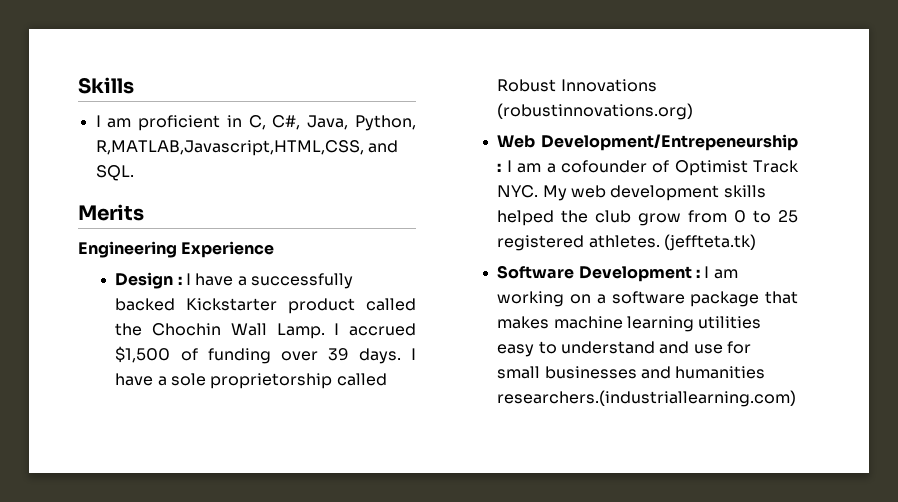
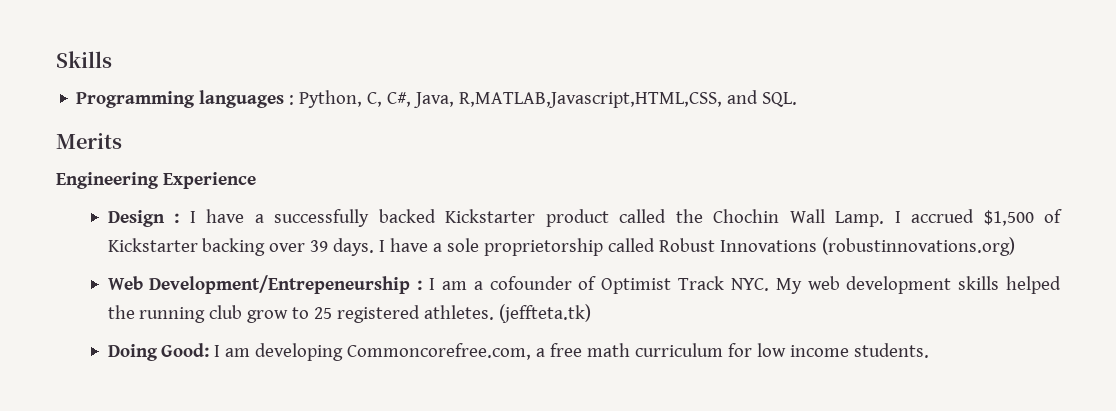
- I am proficient in C, C#, Java, Python, R,MATLAB,Javascript,HTML,CSS, and SQL.
+ Programming languages : Python, C, C#, Java, R,MATLAB,Javascript,HTML,CSS, and SQL.
- I accrued $1,500 of funding over 39 days.
+ I accrued $1,500 of Kickstarter backing over 39 days.
- Web Development/Entrepeneurship : I am a cofounder of Optimist Track NYC. My web development skills helped the club grow from 0 to 25 registered athletes.
+ Web Development/Entrepeneurship : I am a cofounder of Optimist Track NYC. My web development skills helped the running club grow to 25 registered athletes.
- Software Development : I am working on a software package that makes machine learning utilities easy to understand and use for small businesses and humanities researchers.(industriallearning.com)
+ Doing Good: I am developing Commoncorefree.com, a free math curriculum for low income students.

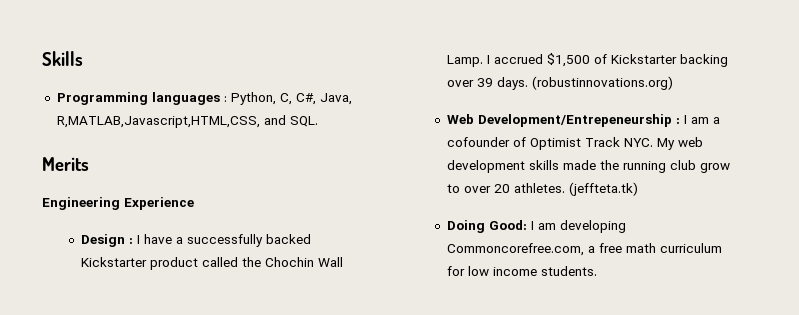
- I have a sole proprietorship called Robust Innovations (robustinnovations.org)
+ (robustinnovations.org)
- Web Development/Entrepeneurship : I am a cofounder of Optimist Track NYC. My web development skills helped the running club grow to 25 registered athletes.
+ Web Development/Entrepeneurship : I am a cofounder of Optimist Track NYC. My web development skills made the running club grow to over 20 athletes.

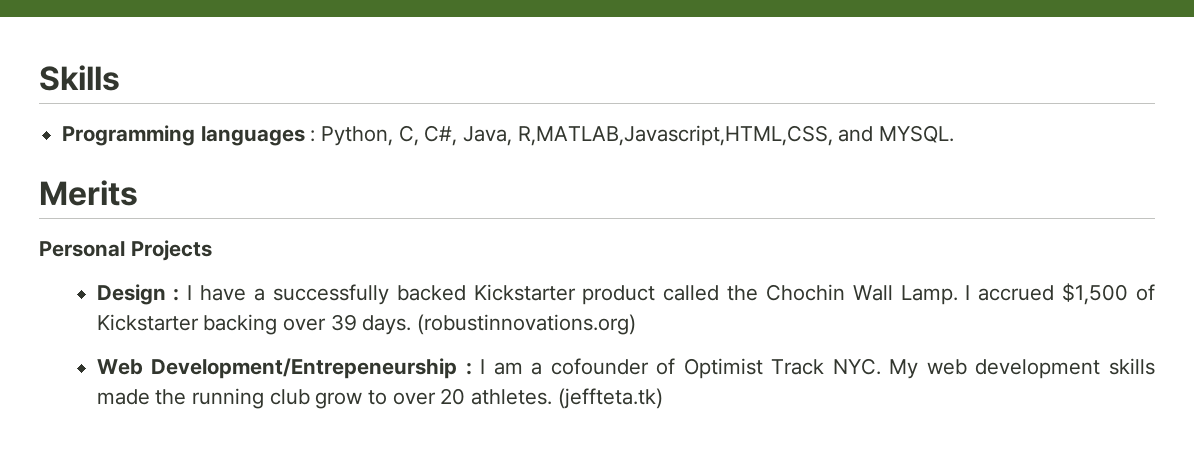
- Programming languages : Python, C, C#, Java, R,MATLAB,Javascript,HTML,CSS, and SQL.
+ Programming languages : Python, C, C#, Java, R,MATLAB,Javascript,HTML,CSS, and MYSQL.
- Engineering Experience
+ Personal Projects
- Doing Good: I am developing Commoncorefree.com, a free math curriculum for low income students.

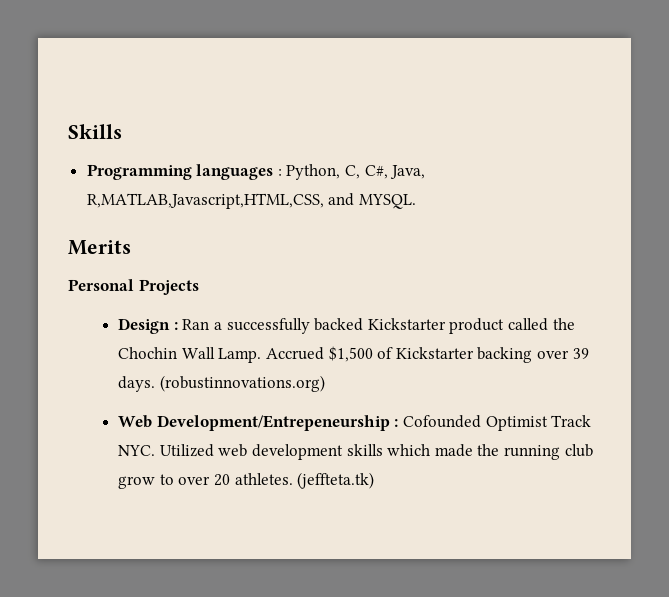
- Design : I have a successfully backed Kickstarter product called the Chochin Wall Lamp.
+ Design : Ran a successfully backed Kickstarter product called the Chochin Wall Lamp.
- I accrued $1,500 of Kickstarter backing over 39 days.
+ Accrued $1,500 of Kickstarter backing over 39 days.
- Web Development/Entrepeneurship : I am a cofounder of Optimist Track NYC. My web development skills made the running club grow to over 20 athletes.
+ Web Development/Entrepeneurship : Cofounded Optimist Track NYC. Utilized web development skills which made the running club grow to over 20 athletes.

